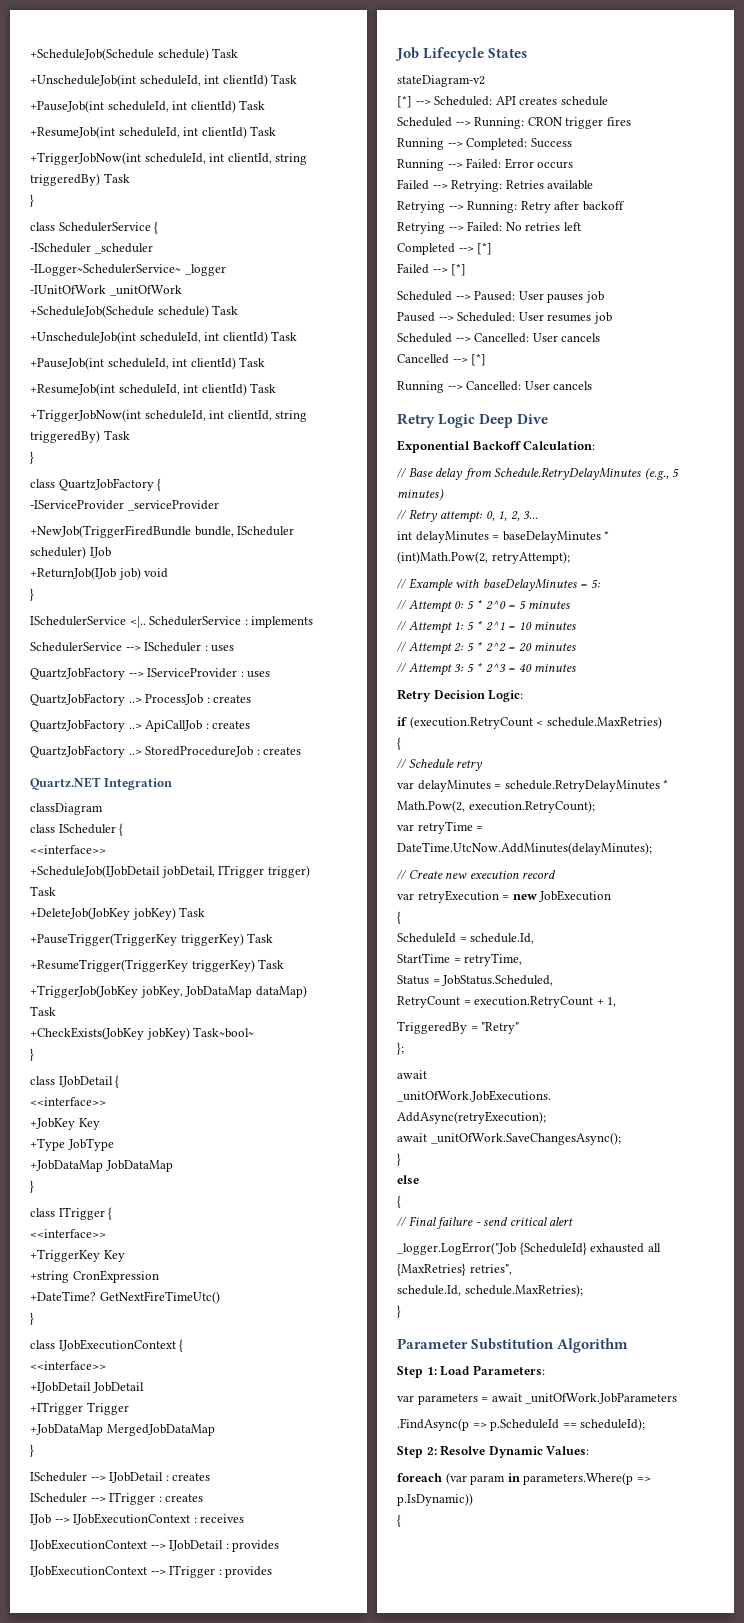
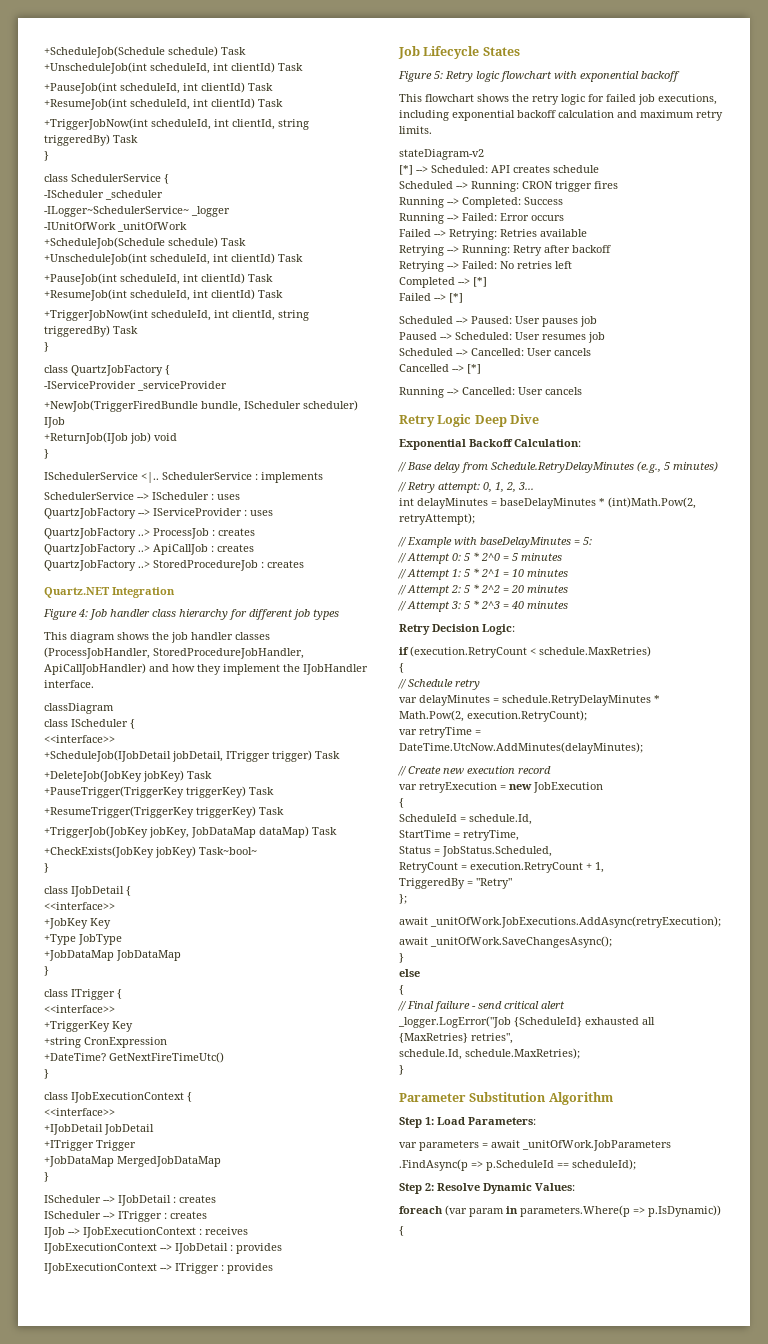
+ Figure 4: Job handler class hierarchy for different job types
+ This diagram shows the job handler classes (ProcessJobHandler, StoredProcedureJobHandler, ApiCallJobHandler) and how they implement the IJobHandler interface.
+ Figure 5: Retry logic flowchart with exponential backoff
+ This flowchart shows the retry logic for failed job executions, including exponential backoff calculation and maximum retry limits.

